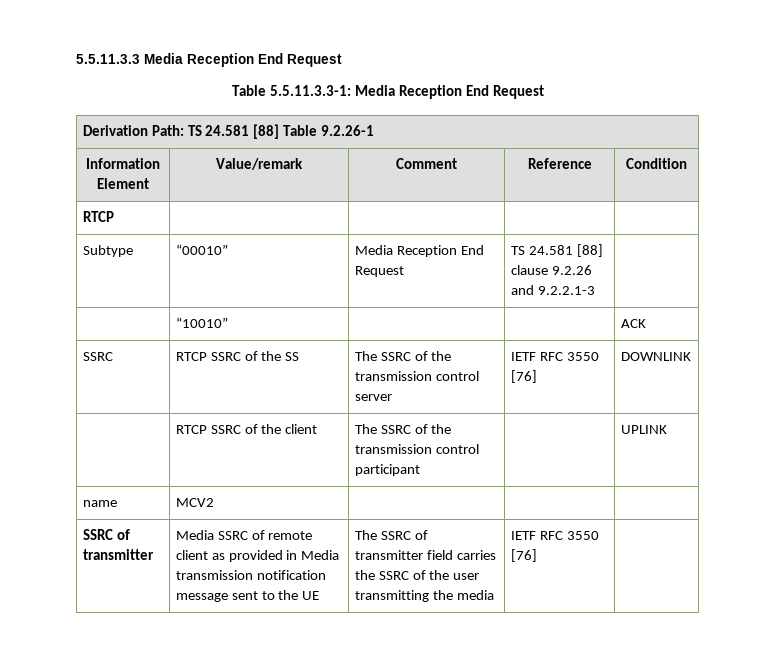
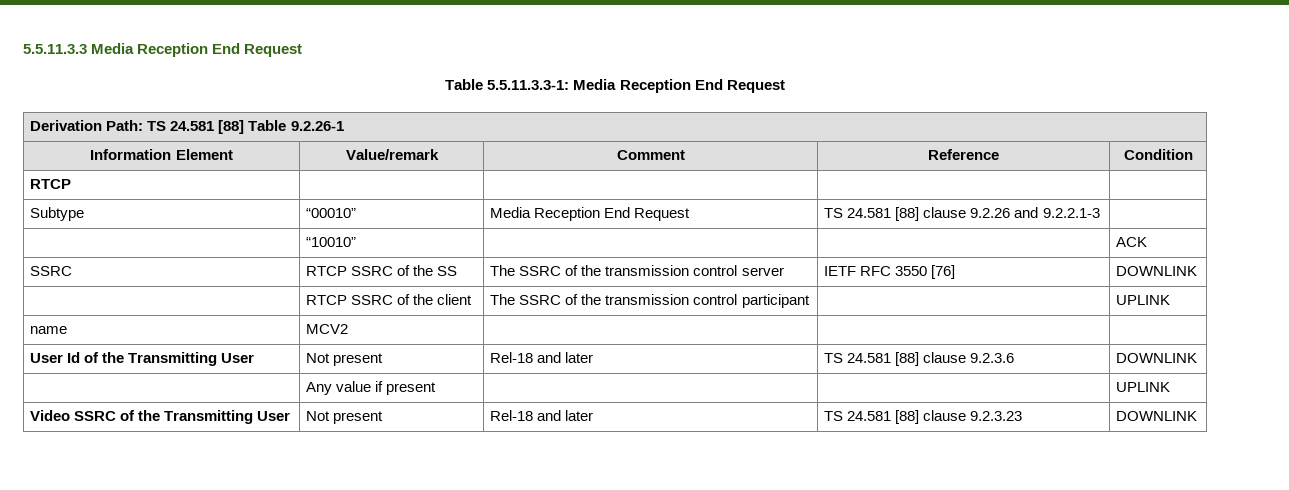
- SSRC of transmitter | Media SSRC of remote client as provided in Media transmission notification message sent to the UE | The SSRC of transmitter field carries the SSRC of the user transmitting the media | IETF RFC 3550 [76] |
+ User Id of the Transmitting User | Not present | Rel-18 and later | TS 24.581 [88] clause 9.2.3.6 | DOWNLINK
+ | Any value if present | | | UPLINK
+ Video SSRC of the Transmitting User | Not present | Rel-18 and later | TS 24.581 [88] clause 9.2.3.23 | DOWNLINK

